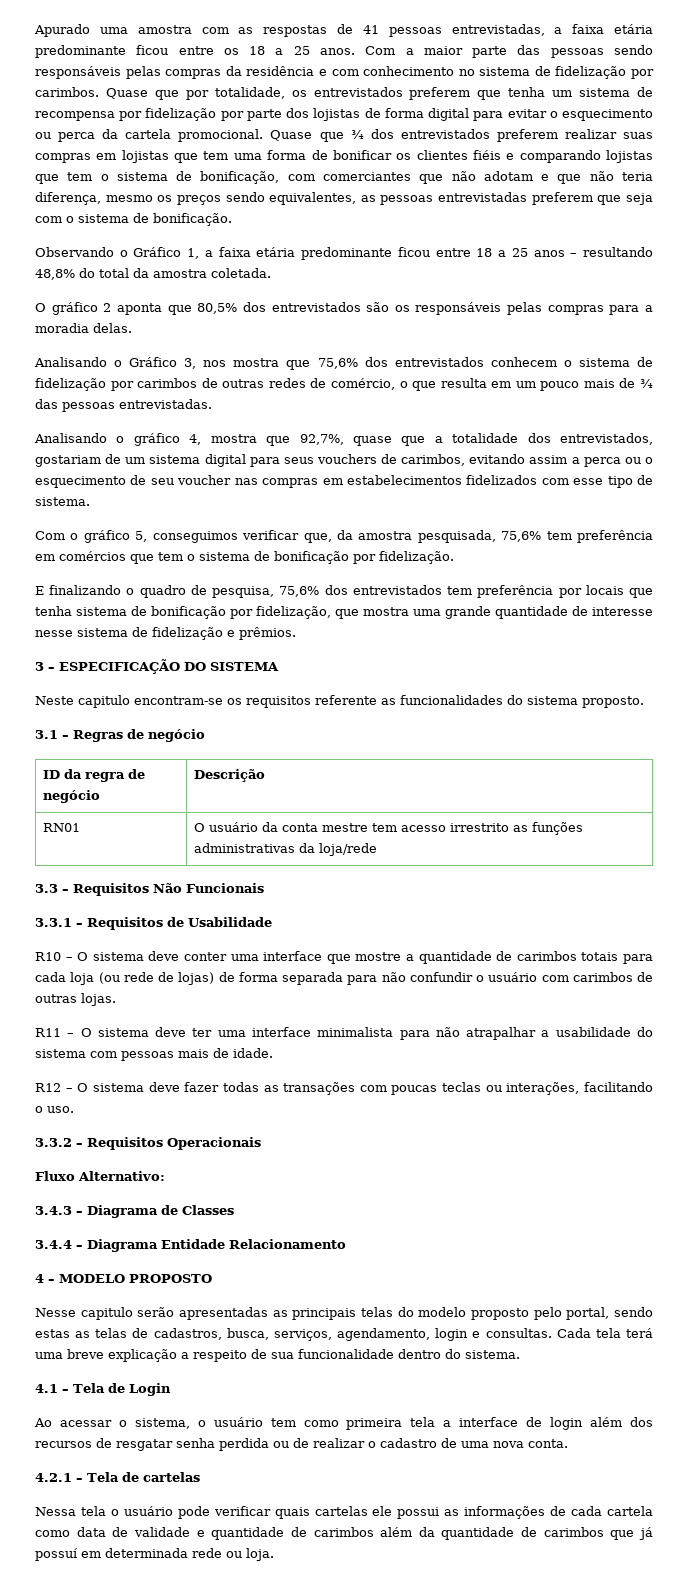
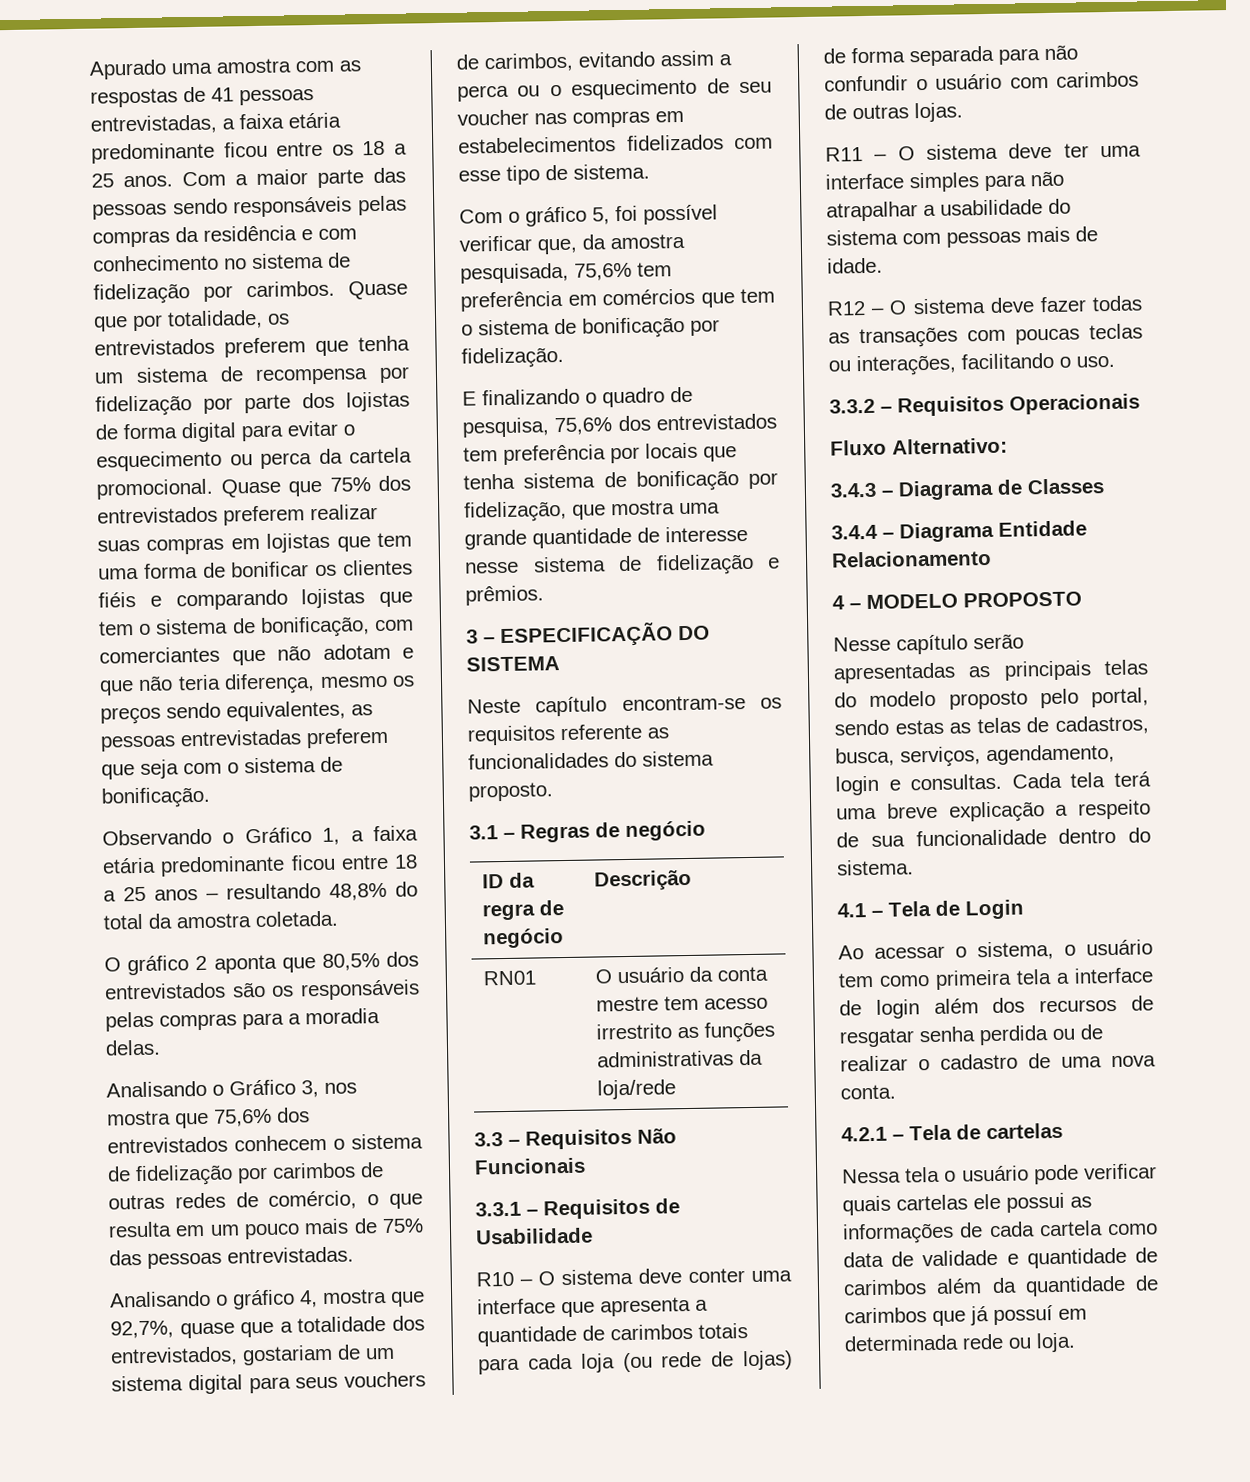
- Quase que ¾ dos entrevistados preferem realizar suas compras em lojistas que tem uma forma de bonificar os clientes fiéis e comparando lojistas que tem o sistema de bonificação, com comerciantes que não adotam e que não teria diferença, mesmo os preços sendo equivalentes, as pessoas entrevistadas preferem que seja com o sistema de bonificação.
+ Quase que 75% dos entrevistados preferem realizar suas compras em lojistas que tem uma forma de bonificar os clientes fiéis e comparando lojistas que tem o sistema de bonificação, com comerciantes que não adotam e que não teria diferença, mesmo os preços sendo equivalentes, as pessoas entrevistadas preferem que seja com o sistema de bonificação.
- Analisando o Gráfico 3, nos mostra que 75,6% dos entrevistados conhecem o sistema de fidelização por carimbos de outras redes de comércio, o que resulta em um pouco mais de ¾ das pessoas entrevistadas.
+ Analisando o Gráfico 3, nos mostra que 75,6% dos entrevistados conhecem o sistema de fidelização por carimbos de outras redes de comércio, o que resulta em um pouco mais de 75% das pessoas entrevistadas.
- Com o gráfico 5, conseguimos verificar que, da amostra pesquisada, 75,6% tem preferência em comércios que tem o sistema de bonificação por fidelização.
+ Com o gráfico 5, foi possível verificar que, da amostra pesquisada, 75,6% tem preferência em comércios que tem o sistema de bonificação por fidelização.
- Neste capitulo encontram-se os requisitos referente as funcionalidades do sistema proposto.
+ Neste capítulo encontram-se os requisitos referente as funcionalidades do sistema proposto.
- R10 – O sistema deve conter uma interface que mostre a quantidade de carimbos totais para cada loja (ou rede de lojas) de forma separada para não confundir o usuário com carimbos de outras lojas.
+ R10 – O sistema deve conter uma interface que apresenta a quantidade de carimbos totais para cada loja (ou rede de lojas) de forma separada para não confundir o usuário com carimbos de outras lojas.
- R11 – O sistema deve ter uma interface minimalista para não atrapalhar a usabilidade do sistema com pessoas mais de idade.
+ R11 – O sistema deve ter uma interface simples para não atrapalhar a usabilidade do sistema com pessoas mais de idade.
- Nesse capitulo serão apresentadas as principais telas do modelo proposto pelo portal, sendo estas as telas de cadastros, busca, serviços, agendamento, login e consultas.
+ Nesse capítulo serão apresentadas as principais telas do modelo proposto pelo portal, sendo estas as telas de cadastros, busca, serviços, agendamento, login e consultas.

